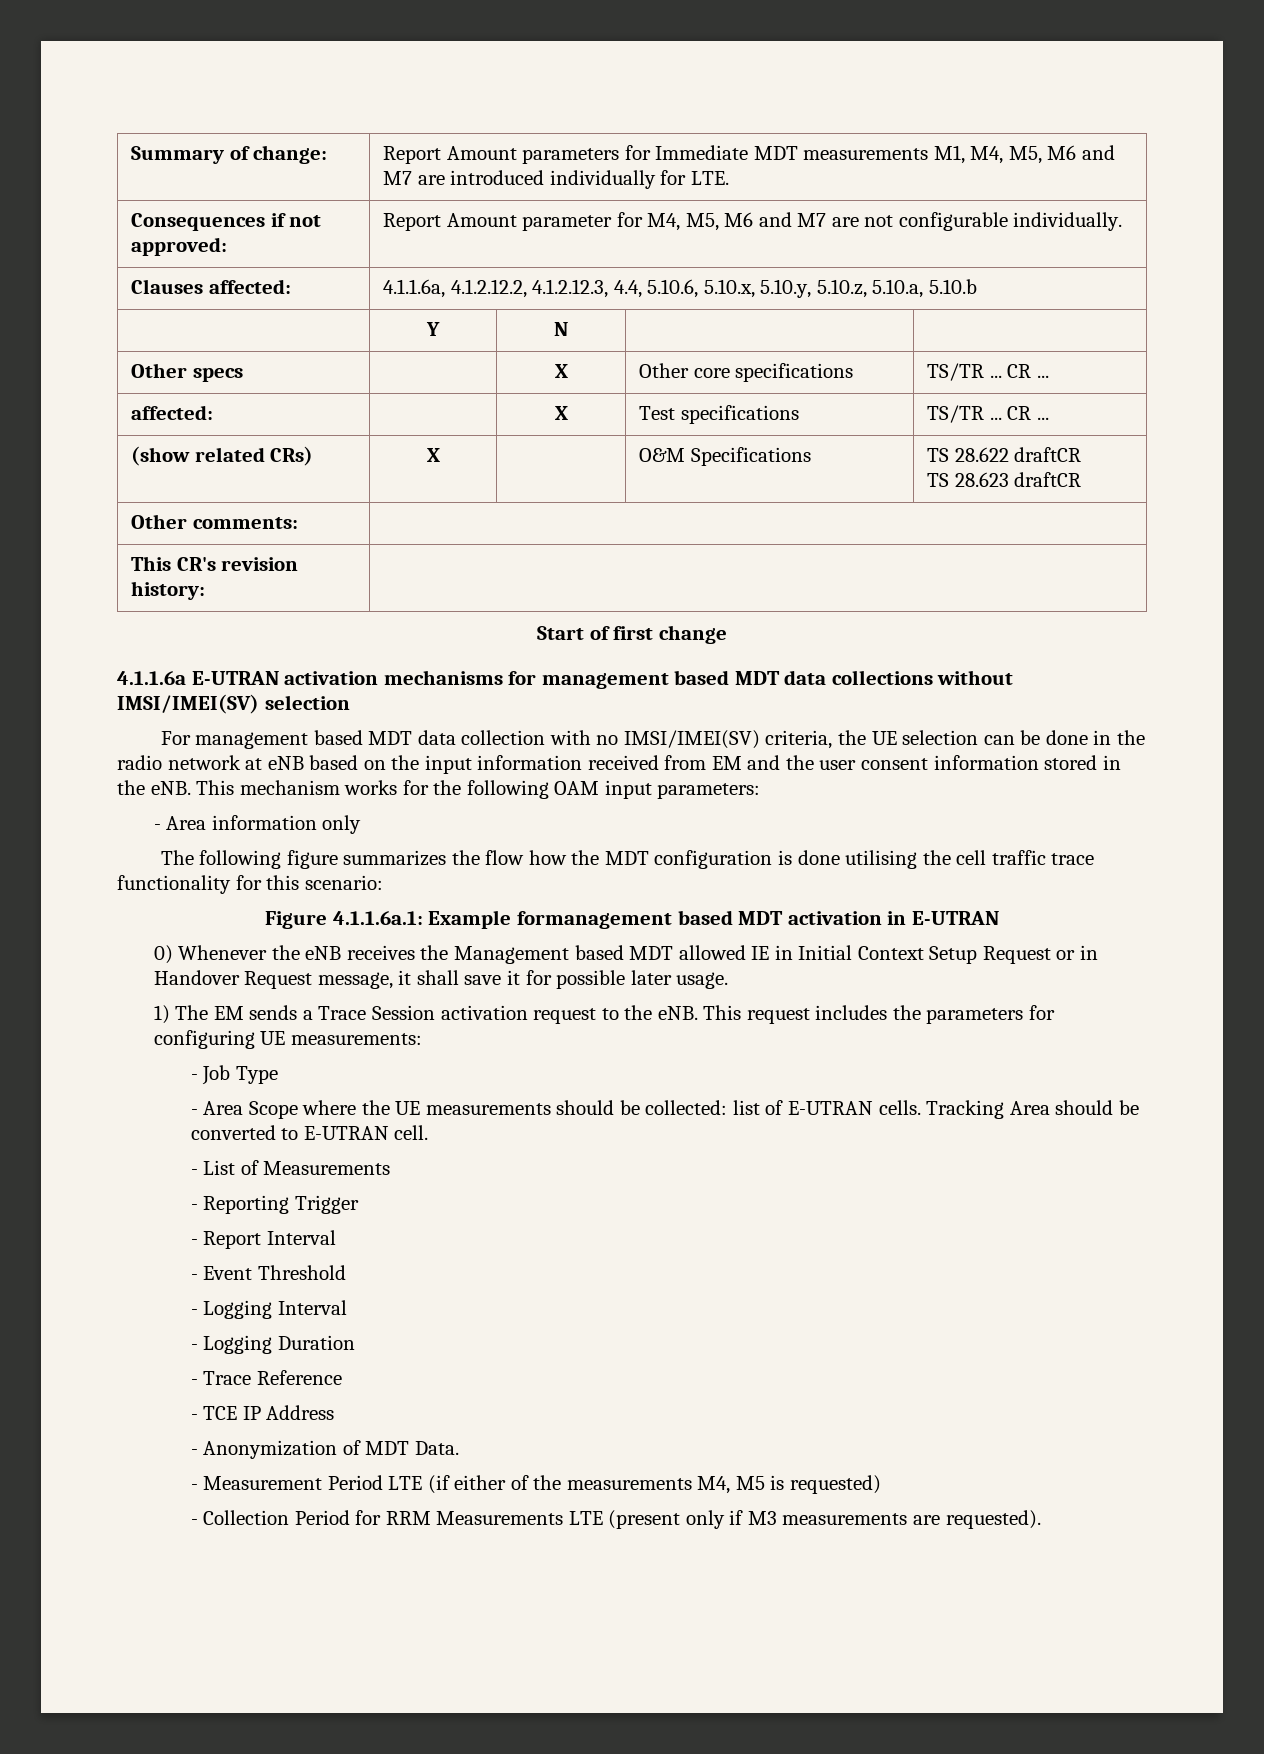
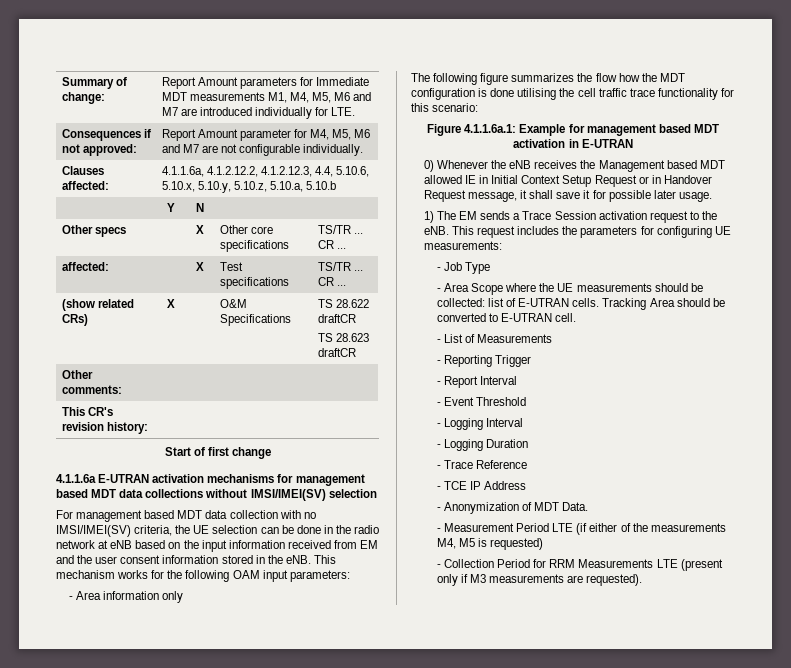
- Figure 4.1.1.6a.1: Example formanagement based MDT activation in E-UTRAN
+ Figure 4.1.1.6a.1: Example for management based MDT activation in E-UTRAN

